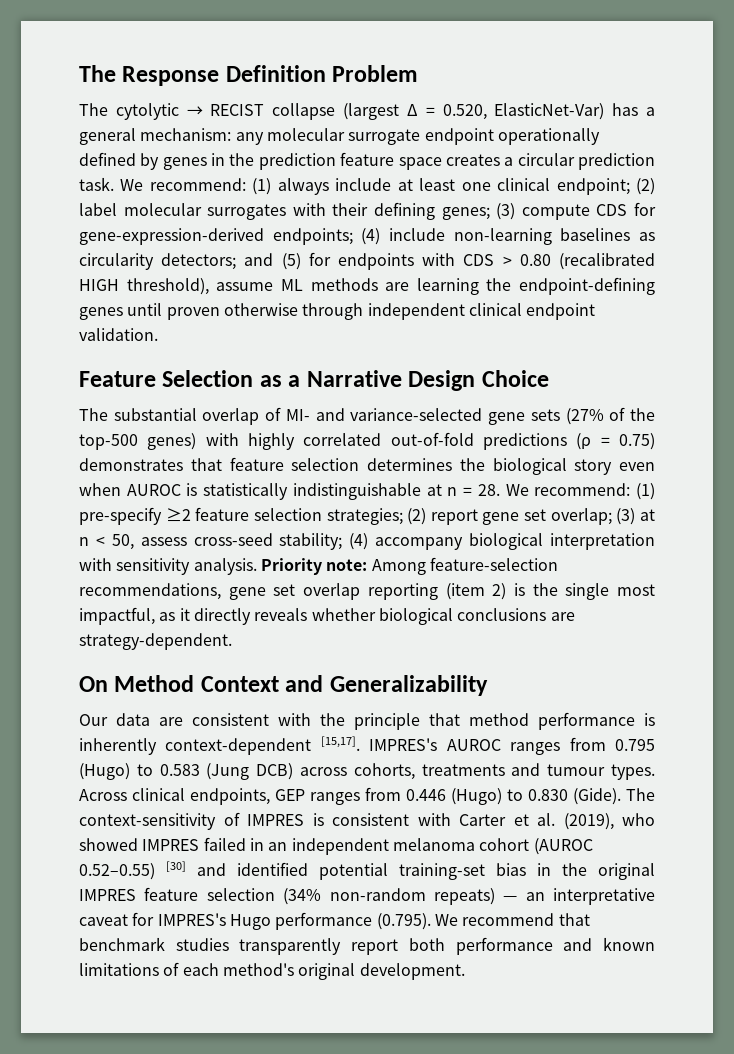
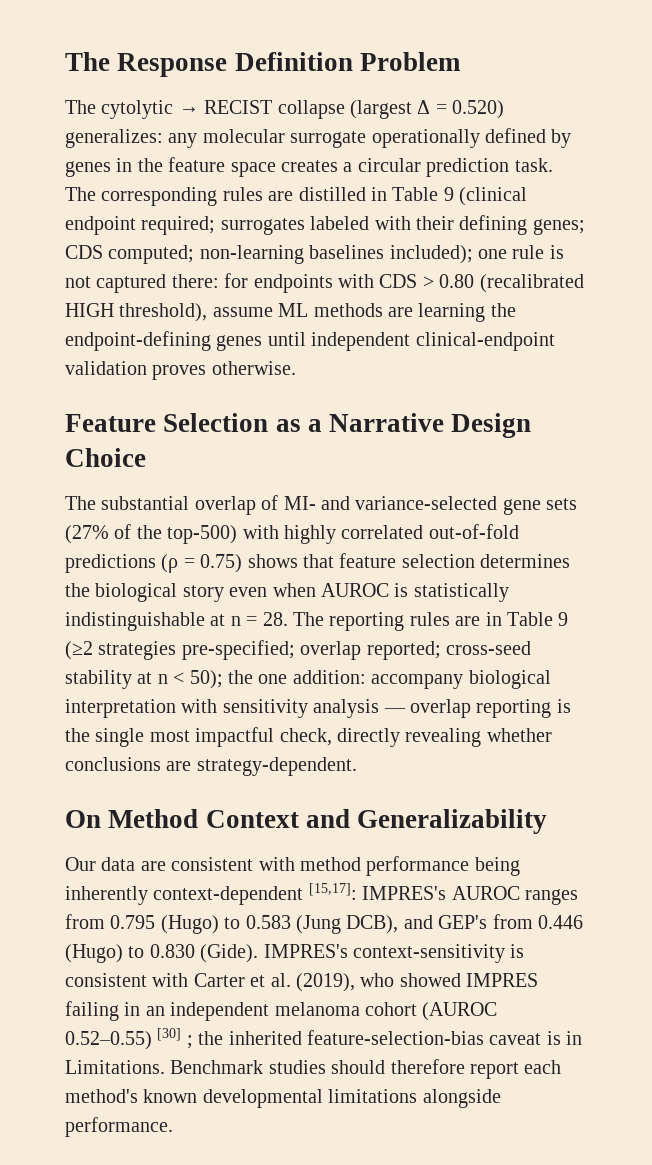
- The cytolytic → RECIST collapse (largest Δ = 0.520, ElasticNet-Var) has a general mechanism: any molecular surrogate endpoint operationally defined by genes in the prediction feature space creates a circular prediction task.
+ The cytolytic → RECIST collapse (largest Δ = 0.520) generalizes: any molecular surrogate operationally defined by genes in the feature space creates a circular prediction task.
- We recommend: (1) always include at least one clinical endpoint; (2) label molecular surrogates with their defining genes; (3) compute CDS for gene-expression-derived endpoints; (4) include non-learning baselines as circularity detectors; and (5) for endpoints with CDS > 0.80 (recalibrated HIGH threshold), assume ML methods are learning the endpoint-defining genes until proven otherwise through independent clinical endpoint validation.
+ The corresponding rules are distilled in Table 9 (clinical endpoint required; surrogates labeled with their defining genes; CDS computed; non-learning baselines included); one rule is not captured there: for endpoints with CDS > 0.80 (recalibrated HIGH threshold), assume ML methods are learning the endpoint-defining genes until independent clinical-endpoint validation proves otherwise.
- The substantial overlap of MI- and variance-selected gene sets (27% of the top-500 genes) with highly correlated out-of-fold predictions (ρ = 0.75) demonstrates that feature selection determines the biological story even when AUROC is statistically indistinguishable at n = 28. We recommend: (1) pre-specify ≥2 feature selection strategies; (2) report gene set overlap; (3) at n < 50, assess cross-seed stability; (4) accompany biological interpretation with sensitivity analysis. Priority note: Among feature-selection recommendations, gene set overlap reporting (item 2) is the single most impactful, as it directly reveals whether biological conclusions are strategy-dependent.
+ The substantial overlap of MI- and variance-selected gene sets (27% of the top-500) with highly correlated out-of-fold predictions (ρ = 0.75) shows that feature selection determines the biological story even when AUROC is statistically indistinguishable at n = 28. The reporting rules are in Table 9 (≥2 strategies pre-specified; overlap reported; cross-seed stability at n < 50); the one addition: accompany biological interpretation with sensitivity analysis — overlap reporting is the single most impactful check, directly revealing whether conclusions are strategy-dependent.
- Our data are consistent with the principle that method performance is inherently context-dependent [15,17]. IMPRES's AUROC ranges from 0.795 (Hugo) to 0.583 (Jung DCB) across cohorts, treatments and tumour types. Across clinical endpoints, GEP ranges from 0.446 (Hugo) to 0.830 (Gide).
+ Our data are consistent with method performance being inherently context-dependent [15,17]: IMPRES's AUROC ranges from 0.795 (Hugo) to 0.583 (Jung DCB), and GEP's from 0.446 (Hugo) to 0.830 (Gide).
- The context-sensitivity of IMPRES is consistent with Carter et al. (2019), who showed IMPRES failed in an independent melanoma cohort (AUROC 0.52–0.55) [30] and identified potential training-set bias in the original IMPRES feature selection (34% non-random repeats) — an interpretative caveat for IMPRES's Hugo performance (0.795). We recommend that benchmark studies transparently report both performance and known limitations of each method's original development.
+ IMPRES's context-sensitivity is consistent with Carter et al. (2019), who showed IMPRES failing in an independent melanoma cohort (AUROC 0.52–0.55) [30] ; the inherited feature-selection-bias caveat is in Limitations. Benchmark studies should therefore report each method's known developmental limitations alongside performance.

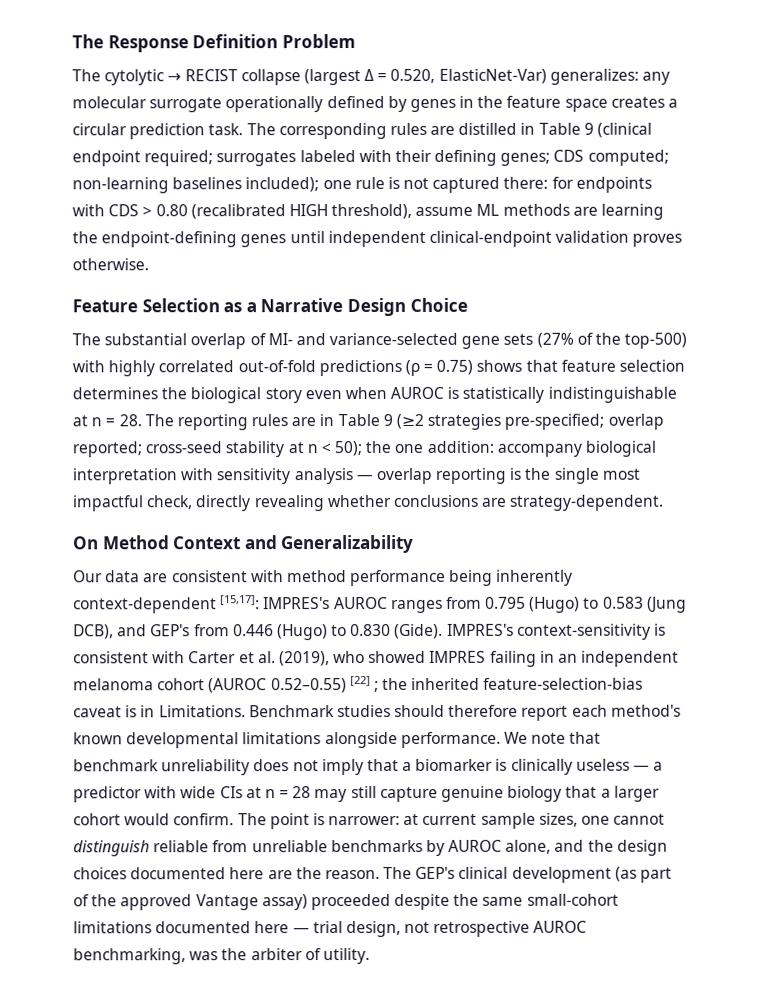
- The cytolytic → RECIST collapse (largest Δ = 0.520) generalizes: any molecular surrogate operationally defined by genes in the feature space creates a circular prediction task.
+ The cytolytic → RECIST collapse (largest Δ = 0.520, ElasticNet-Var) generalizes: any molecular surrogate operationally defined by genes in the feature space creates a circular prediction task.
- IMPRES's context-sensitivity is consistent with Carter et al. (2019), who showed IMPRES failing in an independent melanoma cohort (AUROC 0.52–0.55) [30] ; the inherited feature-selection-bias caveat is in Limitations.
+ IMPRES's context-sensitivity is consistent with Carter et al. (2019), who showed IMPRES failing in an independent melanoma cohort (AUROC 0.52–0.55) [22] ; the inherited feature-selection-bias caveat is in Limitations.
+ We note that benchmark unreliability does not imply that a biomarker is clinically useless — a predictor with wide CIs at n = 28 may still capture genuine biology that a larger cohort would confirm. The point is narrower: at current sample sizes, one cannot distinguish reliable from unreliable benchmarks by AUROC alone, and the design choices documented here are the reason. The GEP's clinical development (as part of the approved Vantage assay) proceeded despite the same small-cohort limitations documented here — trial design, not retrospective AUROC benchmarking, was the arbiter of utility.

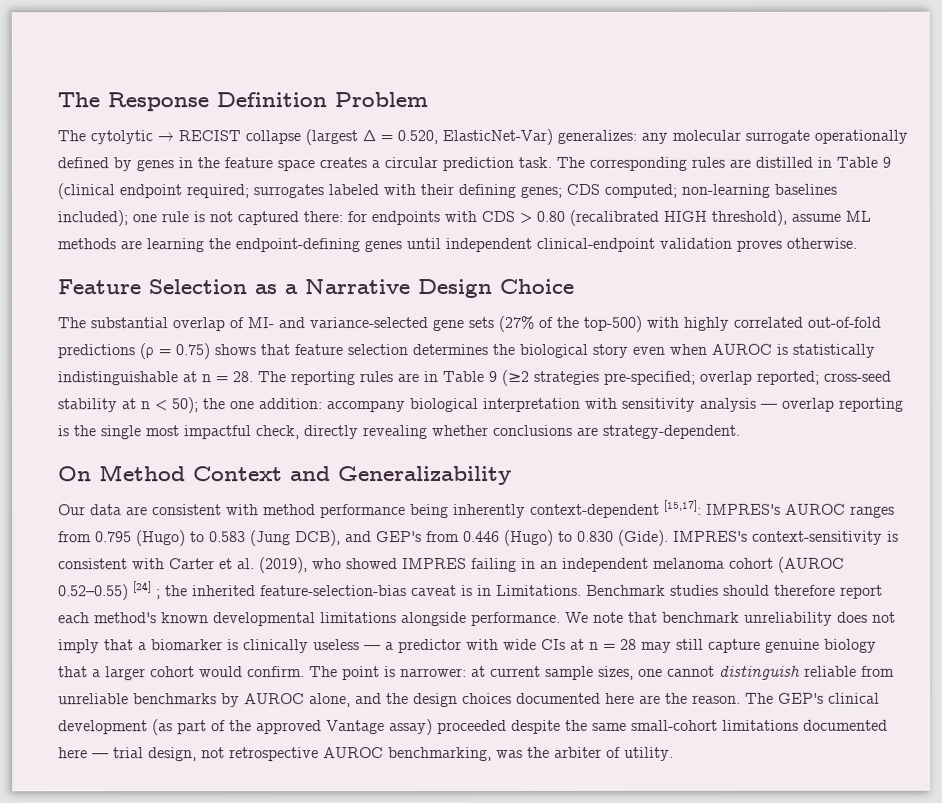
- IMPRES's context-sensitivity is consistent with Carter et al. (2019), who showed IMPRES failing in an independent melanoma cohort (AUROC 0.52–0.55) [22] ; the inherited feature-selection-bias caveat is in Limitations.
+ IMPRES's context-sensitivity is consistent with Carter et al. (2019), who showed IMPRES failing in an independent melanoma cohort (AUROC 0.52–0.55) [24] ; the inherited feature-selection-bias caveat is in Limitations.

